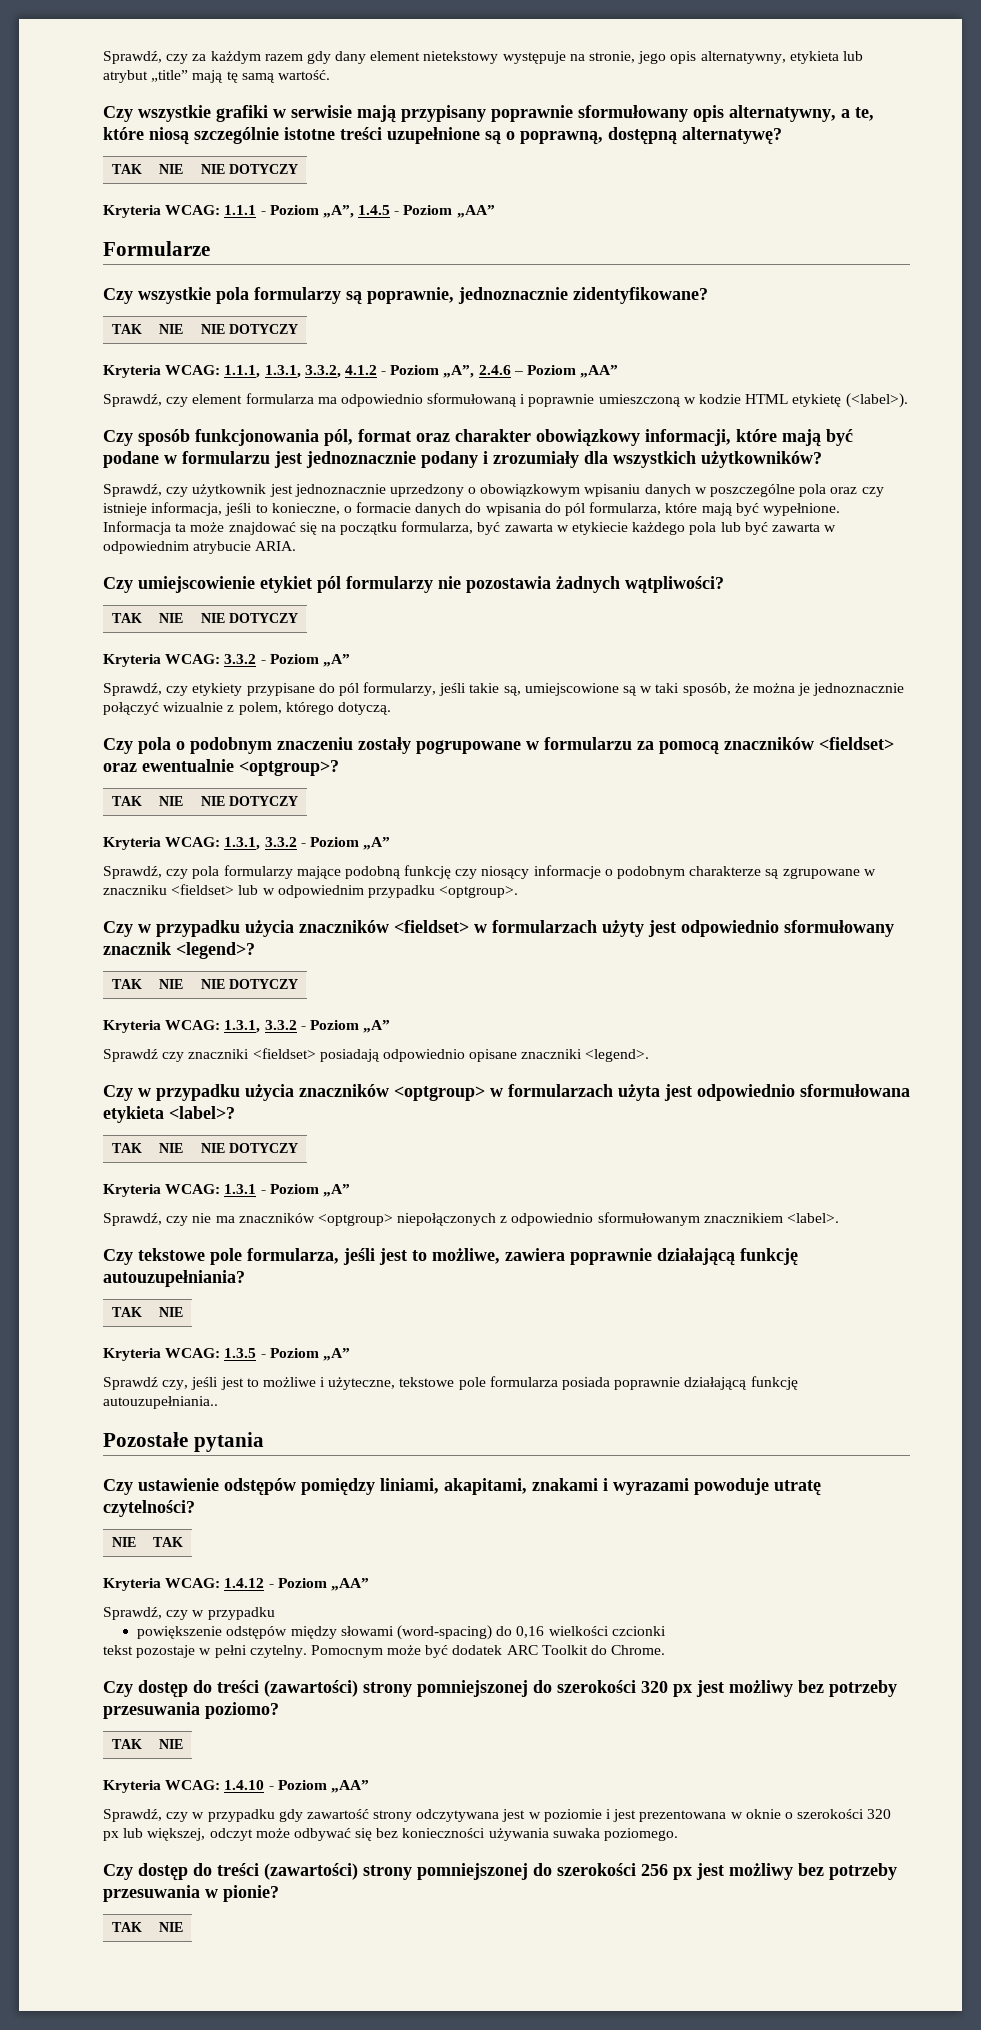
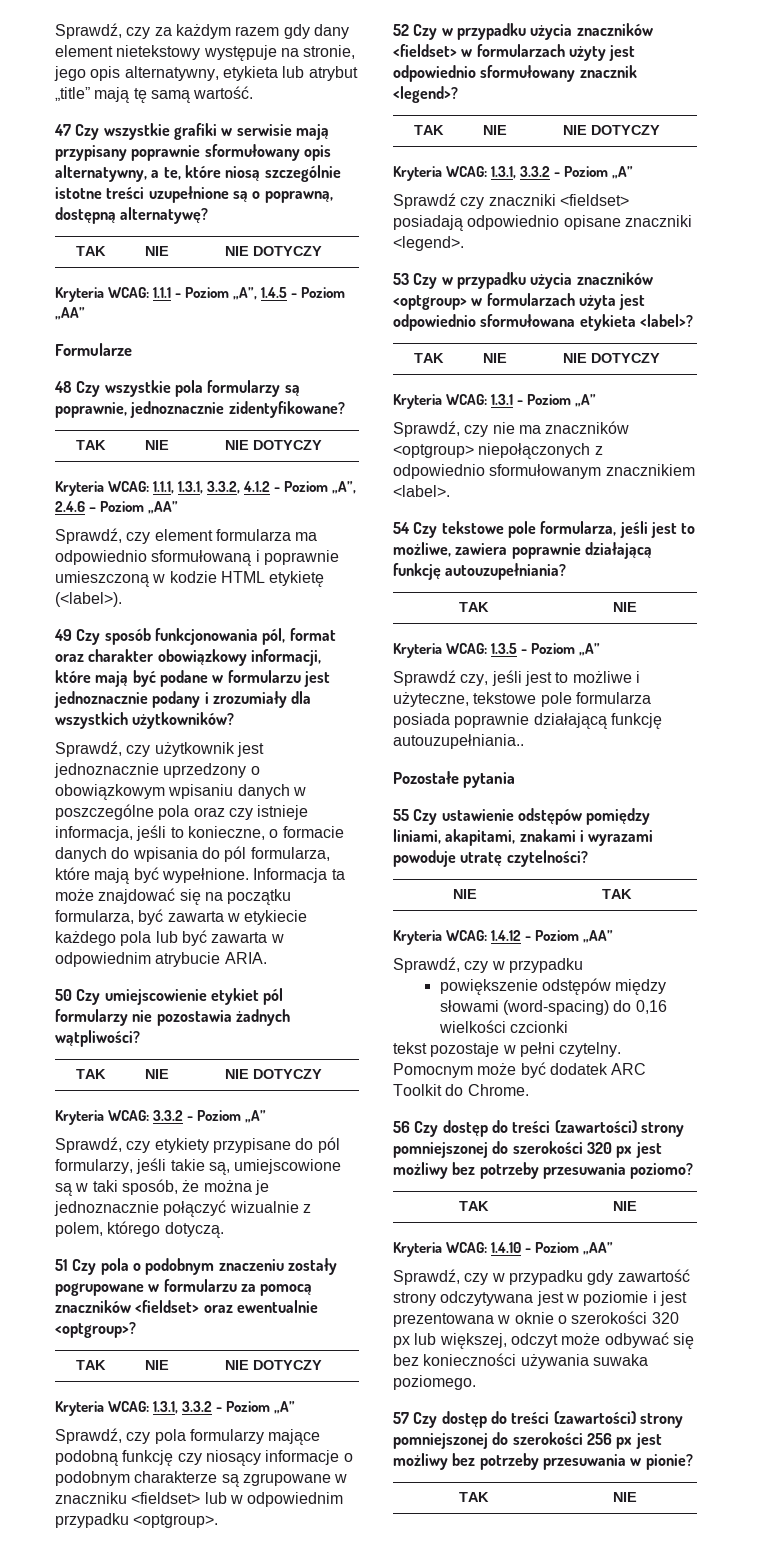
- Czy wszystkie grafiki w serwisie mają przypisany poprawnie sformułowany opis alternatywny, a te, które niosą szczególnie istotne treści uzupełnione są o poprawną, dostępną alternatywę?
+ 47 Czy wszystkie grafiki w serwisie mają przypisany poprawnie sformułowany opis alternatywny, a te, które niosą szczególnie istotne treści uzupełnione są o poprawną, dostępną alternatywę?
- Czy wszystkie pola formularzy są poprawnie, jednoznacznie zidentyfikowane?
+ 48 Czy wszystkie pola formularzy są poprawnie, jednoznacznie zidentyfikowane?
- Czy sposób funkcjonowania pól, format oraz charakter obowiązkowy informacji, które mają być podane w formularzu jest jednoznacznie podany i zrozumiały dla wszystkich użytkowników?
+ 49 Czy sposób funkcjonowania pól, format oraz charakter obowiązkowy informacji, które mają być podane w formularzu jest jednoznacznie podany i zrozumiały dla wszystkich użytkowników?
- Czy umiejscowienie etykiet pól formularzy nie pozostawia żadnych wątpliwości?
+ 50 Czy umiejscowienie etykiet pól formularzy nie pozostawia żadnych wątpliwości?
- Czy pola o podobnym znaczeniu zostały pogrupowane w formularzu za pomocą znaczników <fieldset> oraz ewentualnie <optgroup>?
+ 51 Czy pola o podobnym znaczeniu zostały pogrupowane w formularzu za pomocą znaczników <fieldset> oraz ewentualnie <optgroup>?
- Czy w przypadku użycia znaczników <fieldset> w formularzach użyty jest odpowiednio sformułowany znacznik <legend>?
+ 52 Czy w przypadku użycia znaczników <fieldset> w formularzach użyty jest odpowiednio sformułowany znacznik <legend>?
- Czy w przypadku użycia znaczników <optgroup> w formularzach użyta jest odpowiednio sformułowana etykieta <label>?
+ 53 Czy w przypadku użycia znaczników <optgroup> w formularzach użyta jest odpowiednio sformułowana etykieta <label>?
- Czy tekstowe pole formularza, jeśli jest to możliwe, zawiera poprawnie działającą funkcję autouzupełniania?
+ 54 Czy tekstowe pole formularza, jeśli jest to możliwe, zawiera poprawnie działającą funkcję autouzupełniania?
- Czy ustawienie odstępów pomiędzy liniami, akapitami, znakami i wyrazami powoduje utratę czytelności?
+ 55 Czy ustawienie odstępów pomiędzy liniami, akapitami, znakami i wyrazami powoduje utratę czytelności?
- Czy dostęp do treści (zawartości) strony pomniejszonej do szerokości 320 px jest możliwy bez potrzeby przesuwania poziomo?
+ 56 Czy dostęp do treści (zawartości) strony pomniejszonej do szerokości 320 px jest możliwy bez potrzeby przesuwania poziomo?
- Czy dostęp do treści (zawartości) strony pomniejszonej do szerokości 256 px jest możliwy bez potrzeby przesuwania w pionie?
+ 57 Czy dostęp do treści (zawartości) strony pomniejszonej do szerokości 256 px jest możliwy bez potrzeby przesuwania w pionie?

